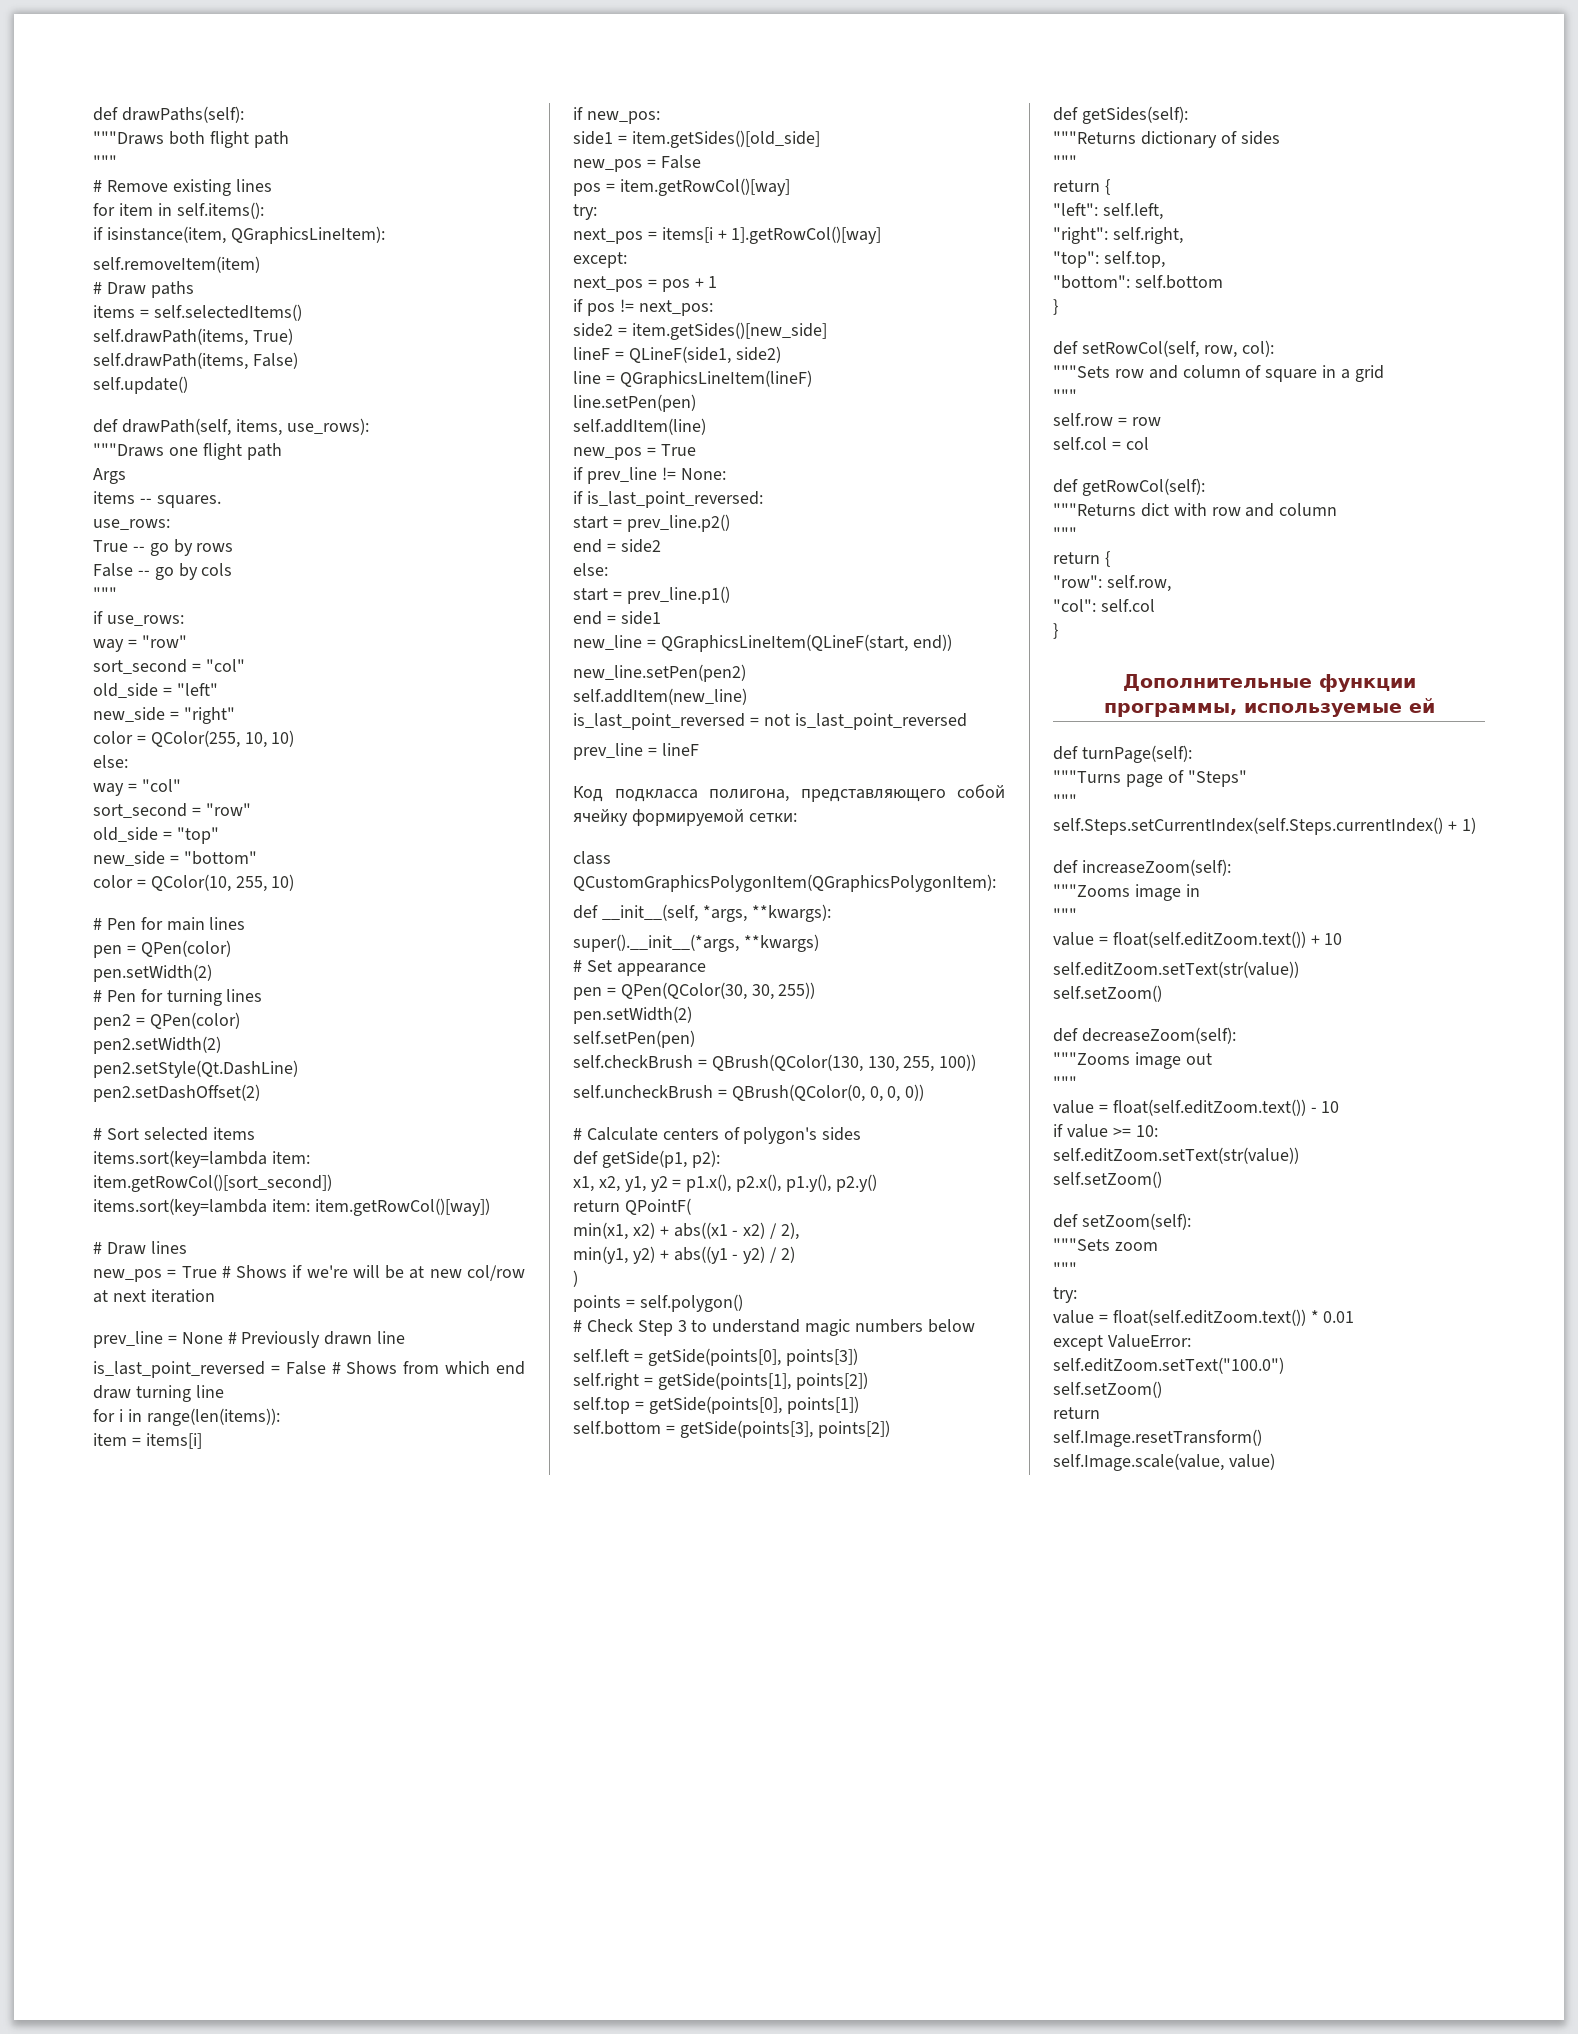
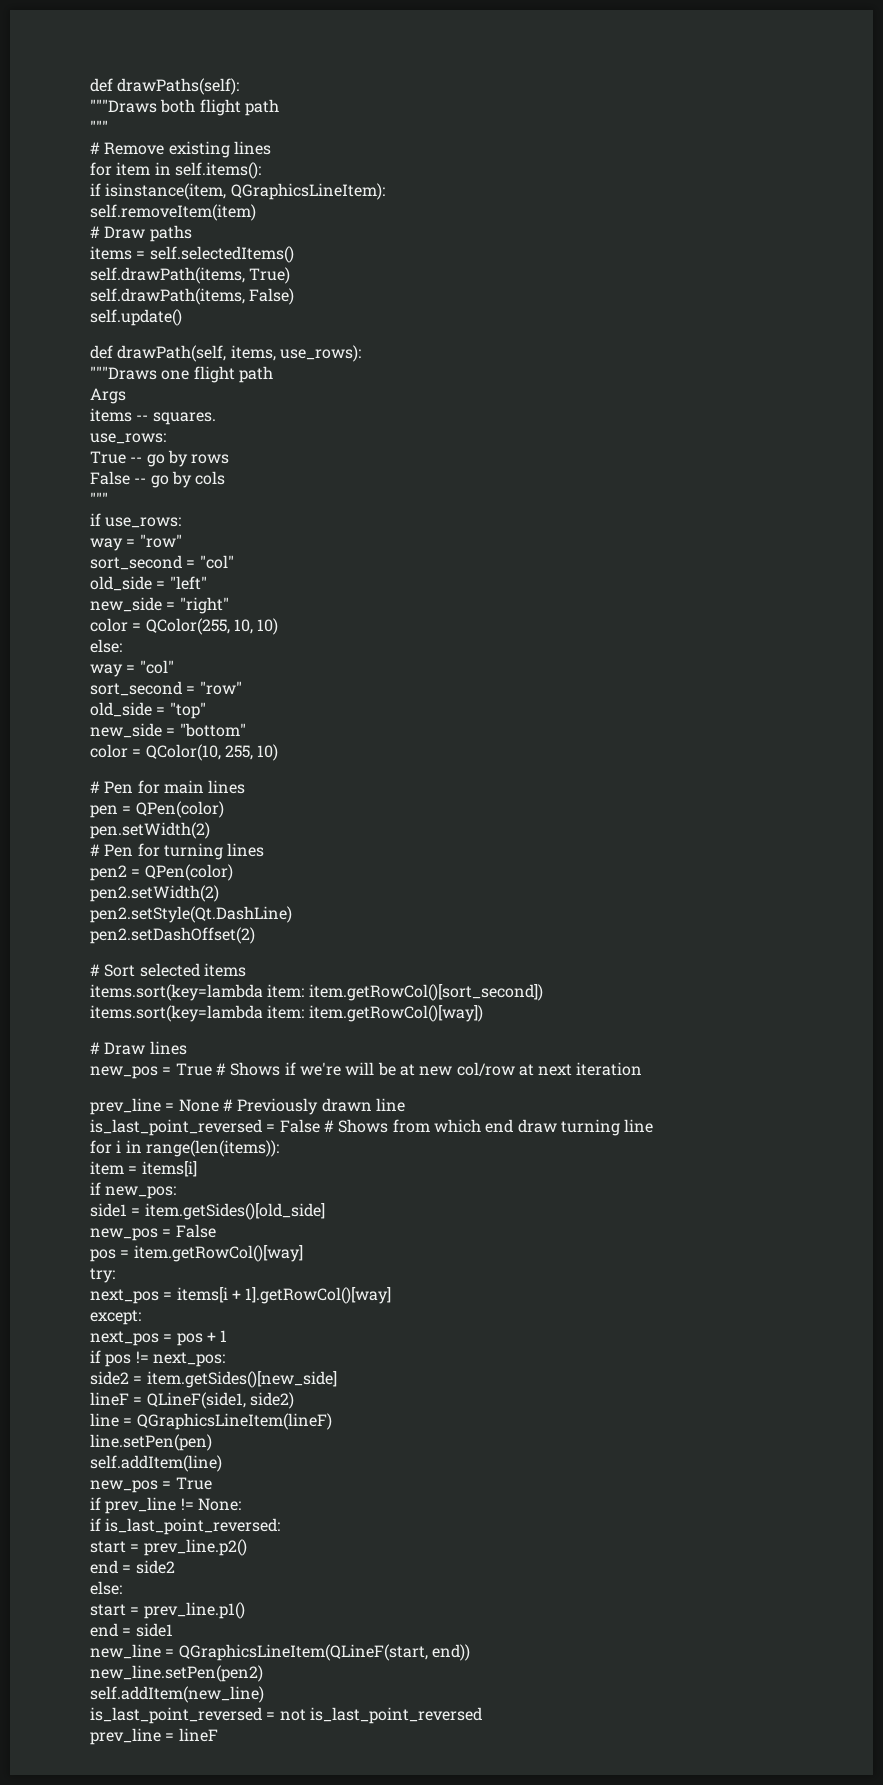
- Код подкласса полигона, представляющего собой ячейку формируемой сетки:
- class QCustomGraphicsPolygonItem(QGraphicsPolygonItem):
- def __init__(self, *args, **kwargs):
- super().__init__(*args, **kwargs)
- # Set appearance
- pen = QPen(QColor(30, 30, 255))
- pen.setWidth(2)
- self.setPen(pen)
- self.checkBrush = QBrush(QColor(130, 130, 255, 100))
- self.uncheckBrush = QBrush(QColor(0, 0, 0, 0))
- # Calculate centers of polygon's sides
- def getSide(p1, p2):
- x1, x2, y1, y2 = p1.x(), p2.x(), p1.y(), p2.y()
- return QPointF(
- min(x1, x2) + abs((x1 - x2) / 2),
- min(y1, y2) + abs((y1 - y2) / 2)
- )
- points = self.polygon()
- # Check Step 3 to understand magic numbers below
- self.left = getSide(points[0], points[3])
- self.right = getSide(points[1], points[2])
- self.top = getSide(points[0], points[1])
- self.bottom = getSide(points[3], points[2])
- def getSides(self):
- """Returns dictionary of sides
- """
- return {
- "left": self.left,
- "right": self.right,
- "top": self.top,
- "bottom": self.bottom
- }
- def setRowCol(self, row, col):
- """Sets row and column of square in a grid
- """
- self.row = row
- self.col = col
- def getRowCol(self):
- """Returns dict with row and column
- """
- return {
- "row": self.row,
- "col": self.col
- }
- Дополнительные функции программы, используемые ей
- def turnPage(self):
- """Turns page of "Steps"
- """
- self.Steps.setCurrentIndex(self.Steps.currentIndex() + 1)
- def increaseZoom(self):
- """Zooms image in
- """
- value = float(self.editZoom.text()) + 10
- self.editZoom.setText(str(value))
- self.setZoom()
- def decreaseZoom(self):
- """Zooms image out
- """
- value = float(self.editZoom.text()) - 10
- if value >= 10:
- self.editZoom.setText(str(value))
- self.setZoom()
- def setZoom(self):
- """Sets zoom
- """
- try:
- value = float(self.editZoom.text()) * 0.01
- except ValueError:
- self.editZoom.setText("100.0")
- self.setZoom()
- return
- self.Image.resetTransform()
- self.Image.scale(value, value)

